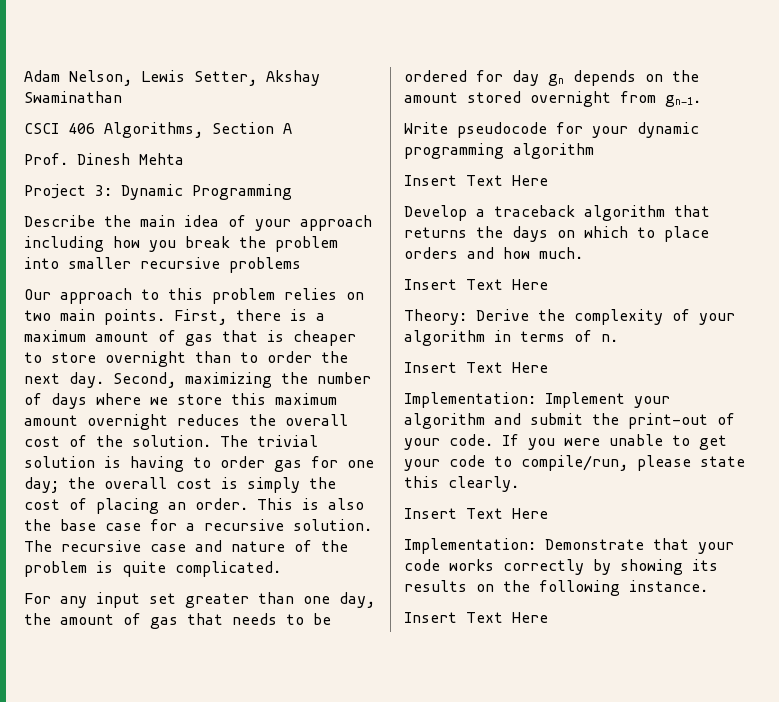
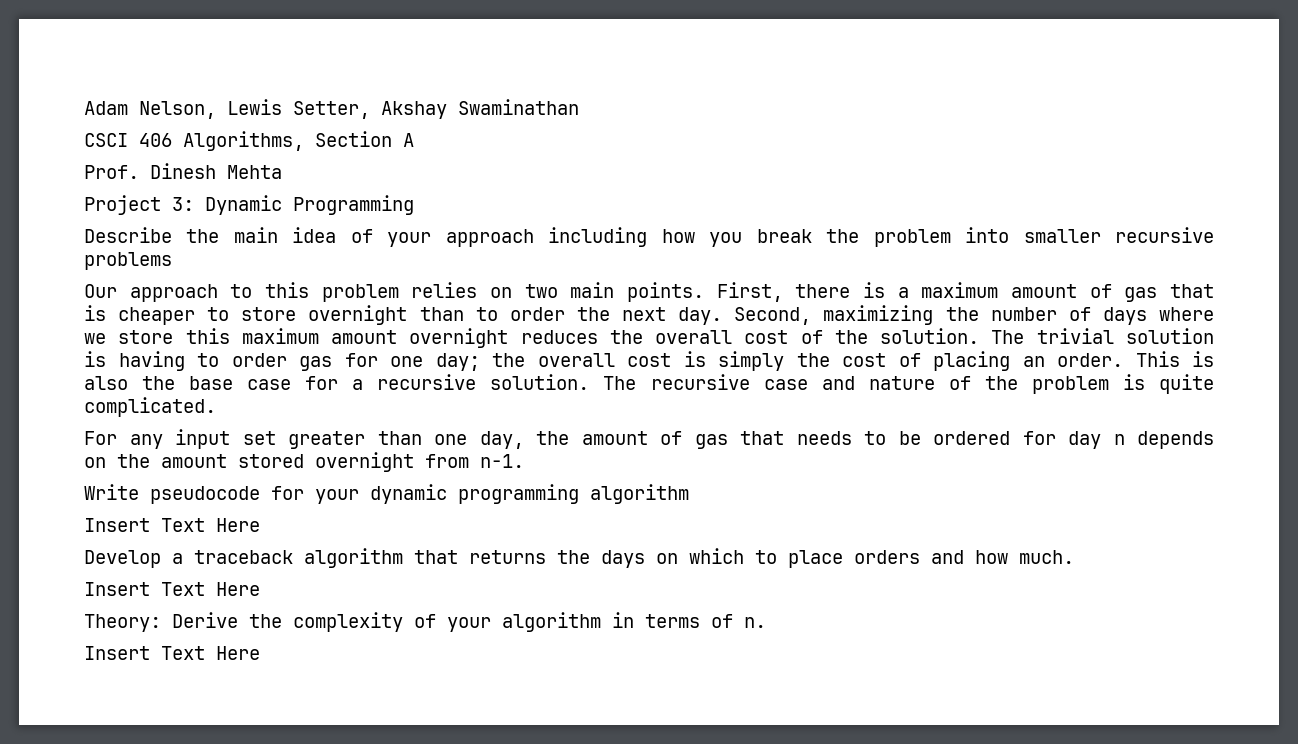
- For any input set greater than one day, the amount of gas that needs to be ordered for day gn depends on the amount stored overnight from gn-1.
+ For any input set greater than one day, the amount of gas that needs to be ordered for day n depends on the amount stored overnight from n-1.
- Implementation: Implement your algorithm and submit the print-out of your code. If you were unable to get your code to compile/run, please state this clearly.
- Insert Text Here
- Implementation: Demonstrate that your code works correctly by showing its results on the following instance.
- Insert Text Here

